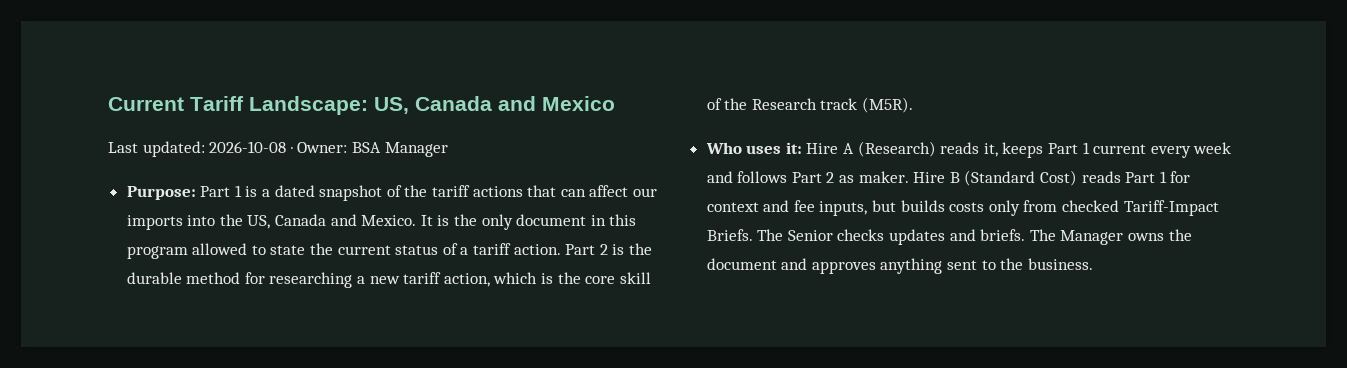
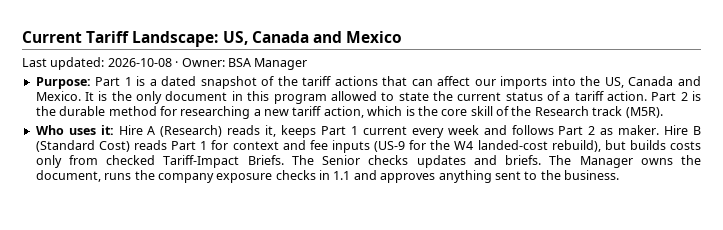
- Hire B (Standard Cost) reads Part 1 for context and fee inputs, but builds costs only from checked Tariff-Impact Briefs.
+ Hire B (Standard Cost) reads Part 1 for context and fee inputs (US-9 for the W4 landed-cost rebuild), but builds costs only from checked Tariff-Impact Briefs.
- The Manager owns the document and approves anything sent to the business.
+ The Manager owns the document, runs the company exposure checks in 1.1 and approves anything sent to the business.

